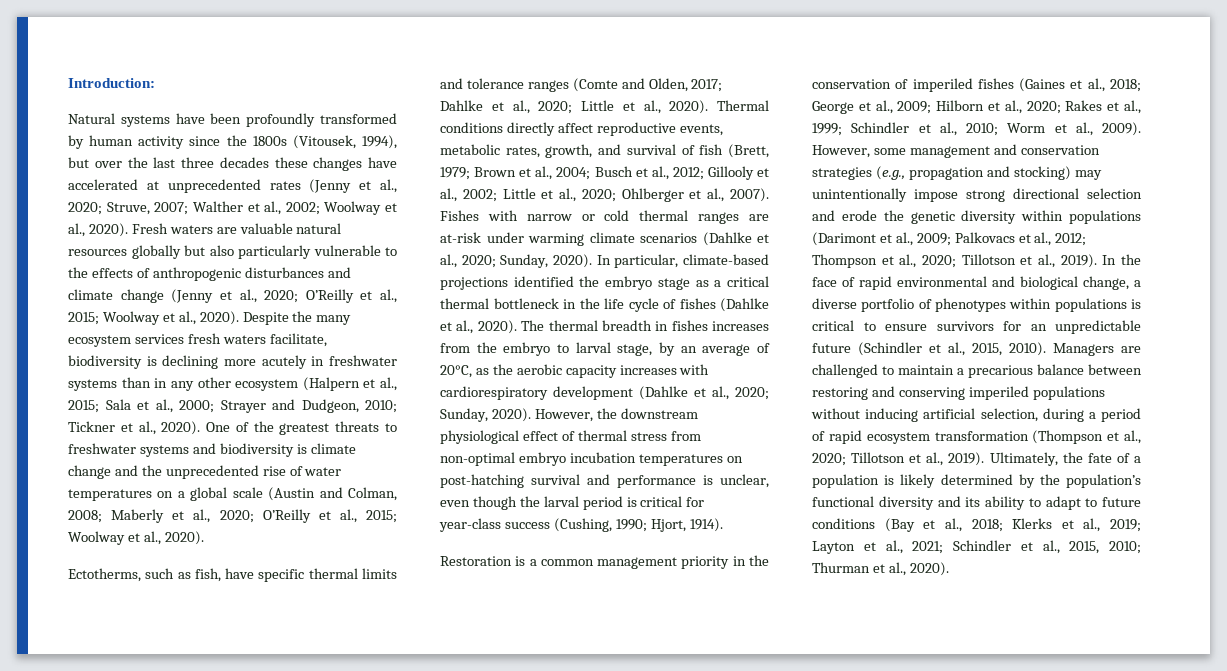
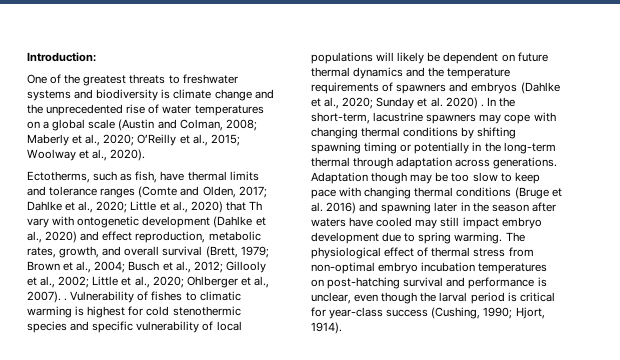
- Natural systems have been profoundly transformed by human activity since the 1800s (Vitousek, 1994), but over the last three decades these changes have accelerated at unprecedented rates (Jenny et al., 2020; Struve, 2007; Walther et al., 2002; Woolway et al., 2020). Fresh waters are valuable natural resources globally but also particularly vulnerable to the effects of anthropogenic disturbances and climate change (Jenny et al., 2020; O’Reilly et al., 2015; Woolway et al., 2020). Despite the many ecosystem services fresh waters facilitate, biodiversity is declining more acutely in freshwater systems than in any other ecosystem (Halpern et al., 2015; Sala et al., 2000; Strayer and Dudgeon, 2010; Tickner et al., 2020).
- Ectotherms, such as fish, have specific thermal limits and tolerance ranges (Comte and Olden, 2017;
+ Ectotherms, such as fish, have thermal limits and tolerance ranges (Comte and Olden, 2017;
- Little et al., 2020). Thermal conditions directly affect reproductive events, metabolic rates, growth, and survival of fish (Brett, 1979;
+ Little et al., 2020) that Th vary with ontogenetic development (Dahlke et al., 2020) and effect reproduction, metabolic rates, growth, and overall survival (Brett, 1979;
- Ohlberger et al., 2007). Fishes with narrow or cold thermal ranges are at-risk under warming climate scenarios (Dahlke et al., 2020; Sunday, 2020). In particular, climate-based projections identified the embryo stage as a critical thermal bottleneck in the life cycle of fishes (Dahlke et al., 2020). The thermal breadth in fishes increases from the embryo to larval stage, by an average of 20°C, as the aerobic capacity increases with cardiorespiratory development (Dahlke et al., 2020; Sunday, 2020). However, the downstream physiological effect of thermal stress from non-optimal embryo incubation temperatures on post-hatching survival and performance is unclear, even though the larval period is critical for year-class success (Cushing, 1990;
+ Ohlberger et al., 2007). . Vulnerability of fishes to climatic warming is highest for cold stenothermic species and specific vulnerability of local populations will likely be dependent on future thermal dynamics and the temperature requirements of spawners and embryos (Dahlke et al., 2020; Sunday et al. 2020) . In the short-term, lacustrine spawners may cope with changing thermal conditions by shifting spawning timing or potentially in the long-term thermal through adaptation across generations. Adaptation though may be too slow to keep pace with changing thermal conditions (Bruge et al. 2016) and spawning later in the season after waters have cooled may still impact embryo development due to spring warming. The physiological effect of thermal stress from non-optimal embryo incubation temperatures on post-hatching survival and performance is unclear, even though the larval period is critical for year-class success (Cushing, 1990;
- Restoration is a common management priority in the conservation of imperiled fishes (Gaines et al., 2018; George et al., 2009; Hilborn et al., 2020; Rakes et al., 1999; Schindler et al., 2010; Worm et al., 2009). However, some management and conservation strategies (e.g., propagation and stocking) may unintentionally impose strong directional selection and erode the genetic diversity within populations (Darimont et al., 2009; Palkovacs et al., 2012; Thompson et al., 2020; Tillotson et al., 2019). In the face of rapid environmental and biological change, a diverse portfolio of phenotypes within populations is critical to ensure survivors for an unpredictable future (Schindler et al., 2015, 2010). Managers are challenged to maintain a precarious balance between restoring and conserving imperiled populations without inducing artificial selection, during a period of rapid ecosystem transformation (Thompson et al., 2020; Tillotson et al., 2019). Ultimately, the fate of a population is likely determined by the population’s functional diversity and its ability to adapt to future conditions (Bay et al., 2018; Klerks et al., 2019; Layton et al., 2021; Schindler et al., 2015, 2010; Thurman et al., 2020).

